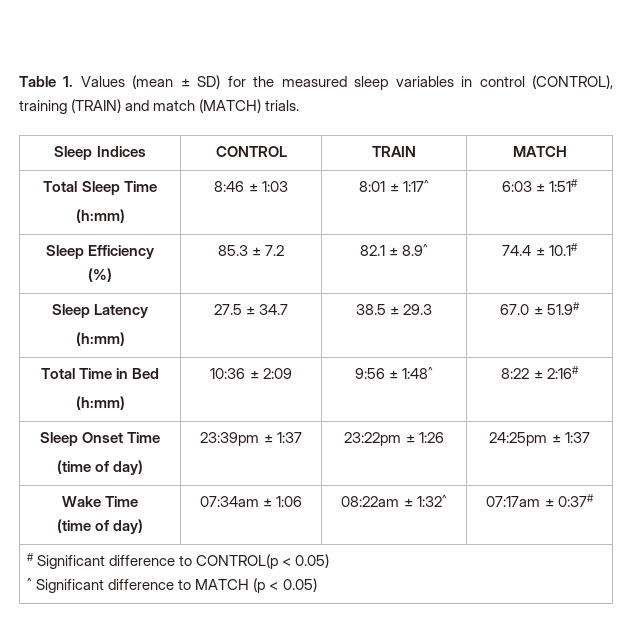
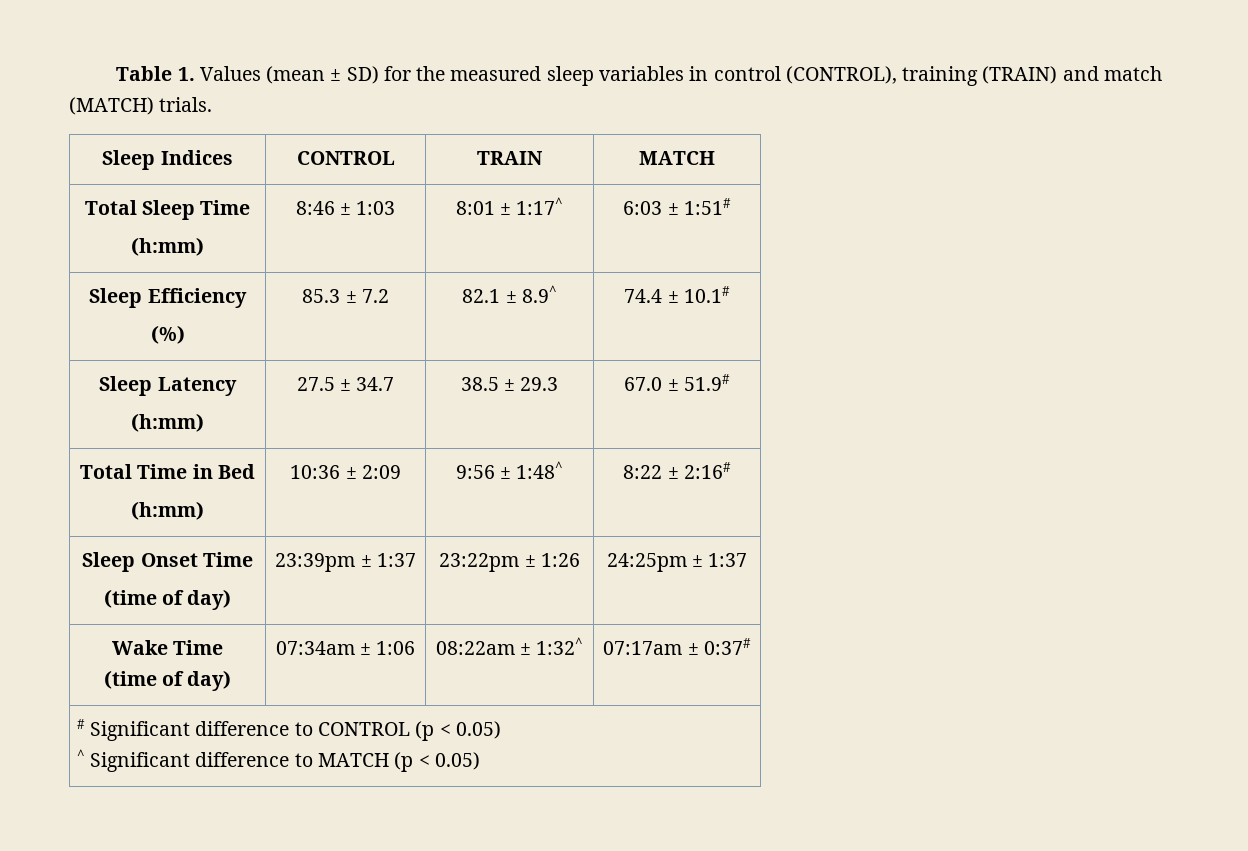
- # Significant difference to CONTROL(p < 0.05)
+ # Significant difference to CONTROL (p < 0.05)

